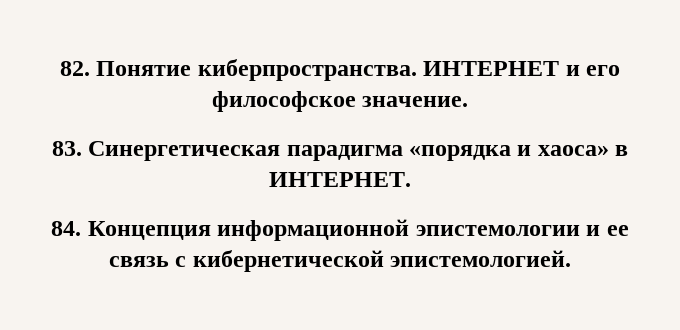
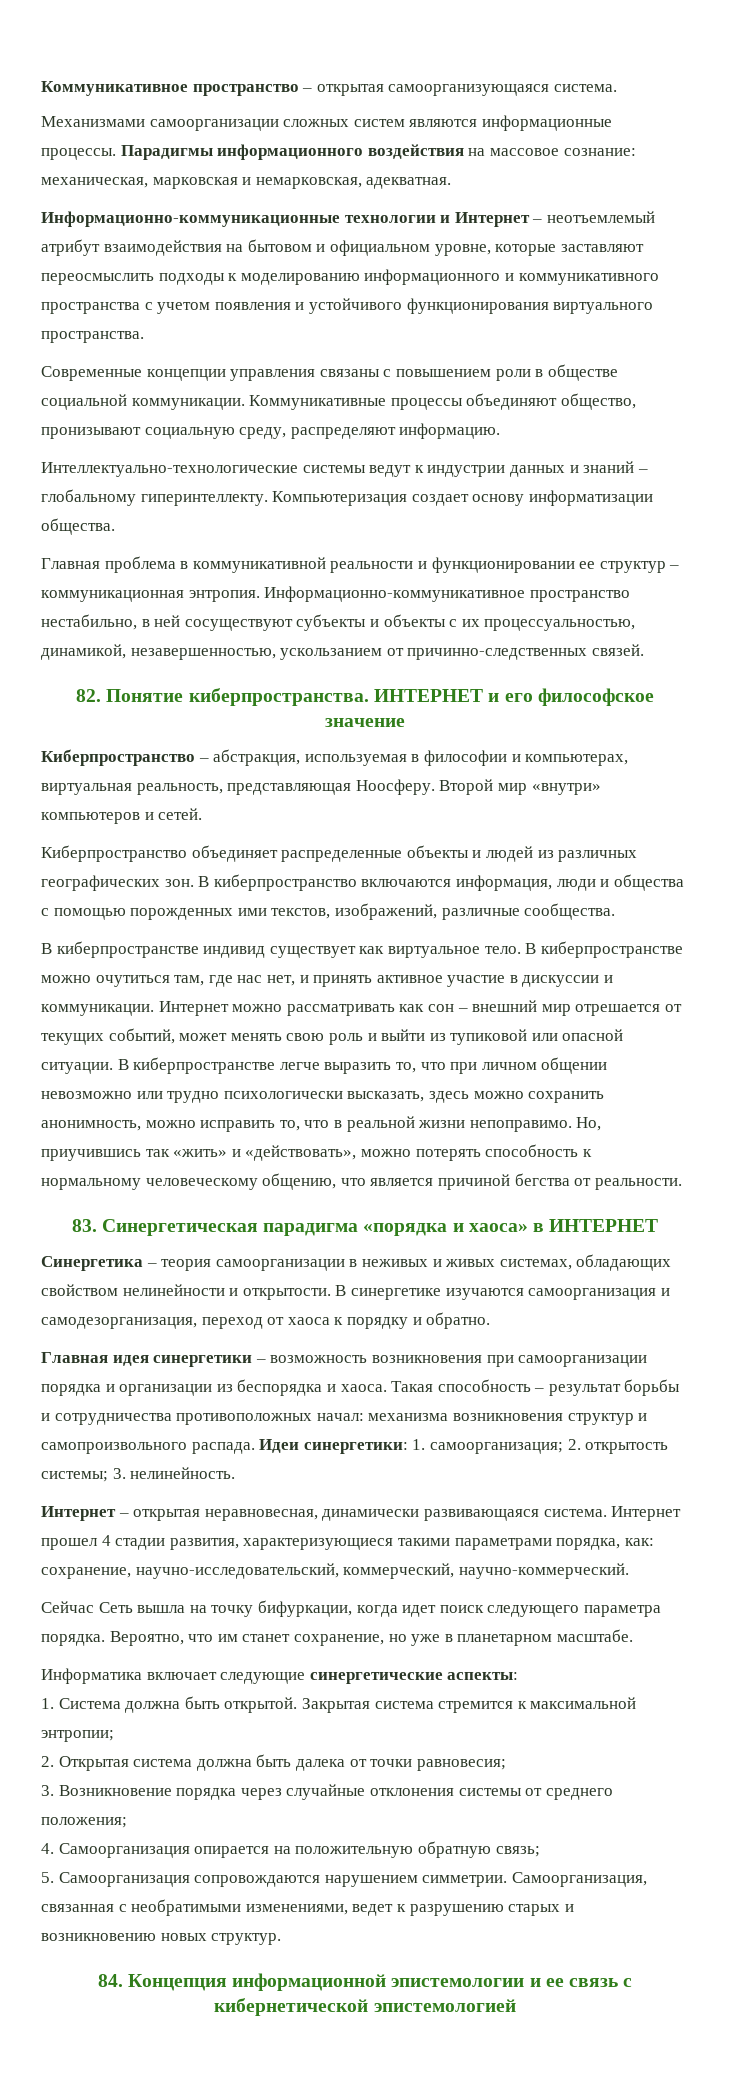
+ Коммуникативное пространство – открытая самоорганизующаяся система.
+ Механизмами самоорганизации сложных систем являются информационные процессы. Парадигмы информационного воздействия на массовое сознание: механическая, марковская и немарковская, адекватная.
+ Информационно-коммуникационные технологии и Интернет – неотъемлемый атрибут взаимодействия на бытовом и официальном уровне, которые заставляют переосмыслить подходы к моделированию информационного и коммуникативного пространства с учетом появления и устойчивого функционирования виртуального пространства.
+ Современные концепции управления связаны с повышением роли в обществе социальной коммуникации. Коммуникативные процессы объединяют общество, пронизывают социальную среду, распределяют информацию.
+ Интеллектуально-технологические системы ведут к индустрии данных и знаний – глобальному гиперинтеллекту. Компьютеризация создает основу информатизации общества.
+ Главная проблема в коммуникативной реальности и функционировании ее структур – коммуникационная энтропия. Информационно-коммуникативное пространство нестабильно, в ней сосуществуют субъекты и объекты с их процессуальностью, динамикой, незавершенностью, ускользанием от причинно-следственных связей.
- ИНТЕРНЕТ и его философское значение.
+ ИНТЕРНЕТ и его философское значение
+ Киберпространство – абстракция, используемая в философии и компьютерах, виртуальная реальность, представляющая Ноосферу. Второй мир «внутри» компьютеров и сетей.
+ Киберпространство объединяет распределенные объекты и людей из различных географических зон. В киберпространство включаются информация, люди и общества с помощью порожденных ими текстов, изображений, различные сообщества.
+ В киберпространстве индивид существует как виртуальное тело. В киберпространстве можно очутиться там, где нас нет, и принять активное участие в дискуссии и коммуникации. Интернет можно рассматривать как сон – внешний мир отрешается от текущих событий, может менять свою роль и выйти из тупиковой или опасной ситуации. В киберпространстве легче выразить то, что при личном общении невозможно или трудно психологически высказать, здесь можно сохранить анонимность, можно исправить то, что в реальной жизни непоправимо. Но, приучившись так «жить» и «действовать», можно потерять способность к нормальному человеческому общению, что является причиной бегства от реальности.
- 83. Синергетическая парадигма «порядка и хаоса» в ИНТЕРНЕТ.
+ 83. Синергетическая парадигма «порядка и хаоса» в ИНТЕРНЕТ
+ Синергетика – теория самоорганизации в неживых и живых системах, обладающих свойством нелинейности и открытости. В синергетике изучаются самоорганизация и самодезорганизация, переход от хаоса к порядку и обратно.
+ Главная идея синергетики – возможность возникновения при самоорганизации порядка и организации из беспорядка и хаоса. Такая способность – результат борьбы и сотрудничества противоположных начал: механизма возникновения структур и самопроизвольного распада. Идеи синергетики: 1. самоорганизация; 2. открытость системы; 3. нелинейность.
+ Интернет – открытая неравновесная, динамически развивающаяся система. Интернет прошел 4 стадии развития, характеризующиеся такими параметрами порядка, как: сохранение, научно-исследовательский, коммерческий, научно-коммерческий.
+ Сейчас Сеть вышла на точку бифуркации, когда идет поиск следующего параметра порядка. Вероятно, что им станет сохранение, но уже в планетарном масштабе.
+ Информатика включает следующие синергетические аспекты:
+ 1. Система должна быть открытой. Закрытая система стремится к максимальной энтропии;
+ 2. Открытая система должна быть далека от точки равновесия;
+ 3. Возникновение порядка через случайные отклонения системы от среднего положения;
+ 4. Самоорганизация опирается на положительную обратную связь;
+ 5. Самоорганизация сопровождаются нарушением симметрии. Самоорганизация, связанная с необратимыми изменениями, ведет к разрушению старых и возникновению новых структур.
- 84. Концепция информационной эпистемологии и ее связь с кибернетической эпистемологией.
+ 84. Концепция информационной эпистемологии и ее связь с кибернетической эпистемологией

